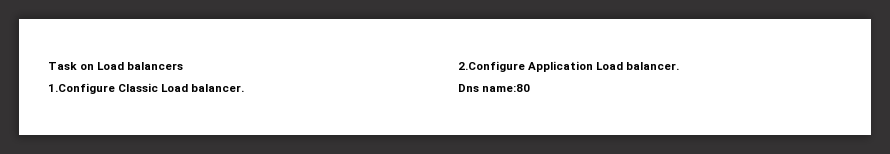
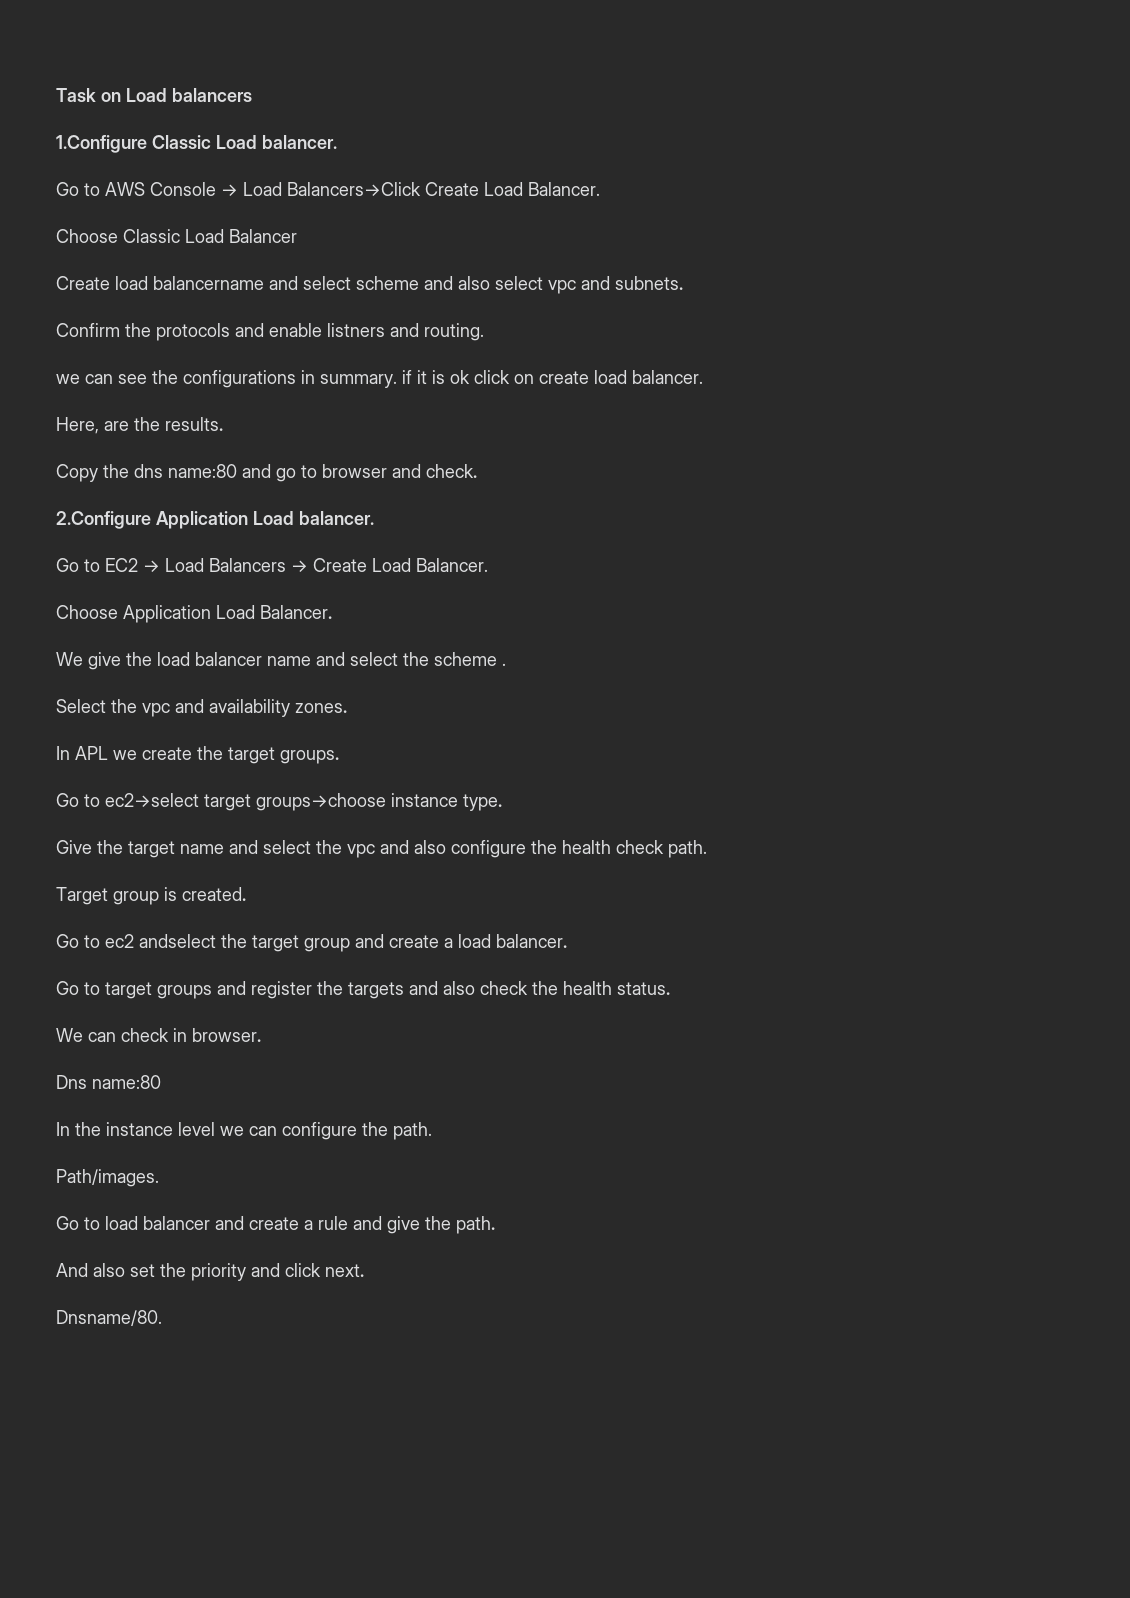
+ Go to AWS Console → Load Balancers→Click Create Load Balancer.
+ Choose Classic Load Balancer
+ Create load balancername and select scheme and also select vpc and subnets.
+ Confirm the protocols and enable listners and routing.
+ we can see the configurations in summary. if it is ok click on create load balancer.
+ Here, are the results.
+ Copy the dns name:80 and go to browser and check.
  2.Configure Application Load balancer.
+ Go to EC2 → Load Balancers → Create Load Balancer.
+ Choose Application Load Balancer.
+ We give the load balancer name and select the scheme .
+ Select the vpc and availability zones.
+ In APL we create the target groups.
+ Go to ec2→select target groups→choose instance type.
+ Give the target name and select the vpc and also configure the health check path.
+ Target group is created.
+ Go to ec2 andselect the target group and create a load balancer.
+ Go to target groups and register the targets and also check the health status.
+ We can check in browser.
  Dns name:80
+ In the instance level we can configure the path.
+ Path/images.
+ Go to load balancer and create a rule and give the path.
+ And also set the priority and click next.
+ Dnsname/80.

